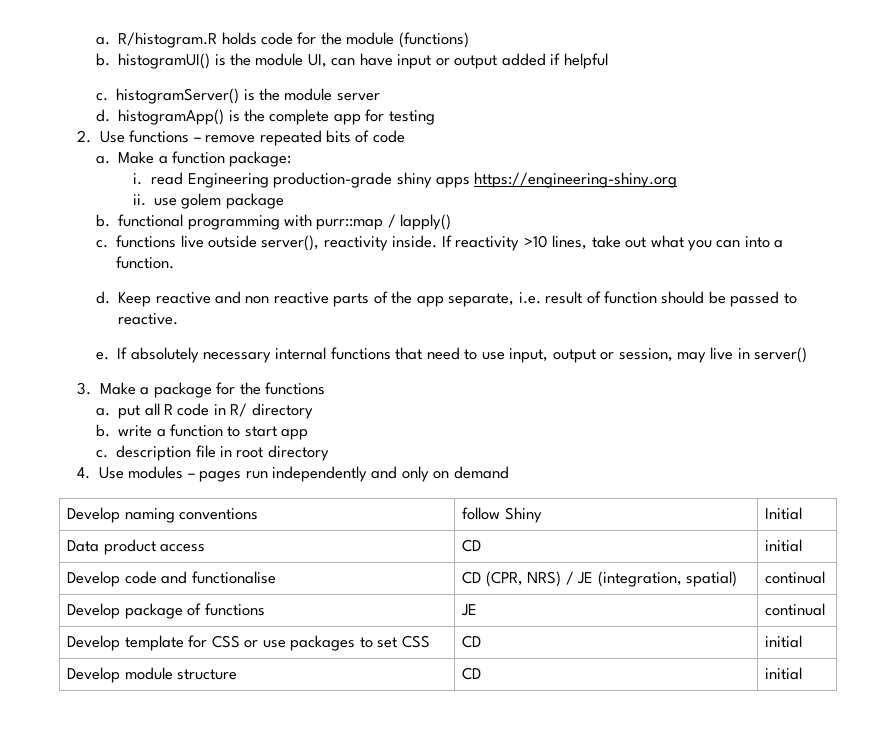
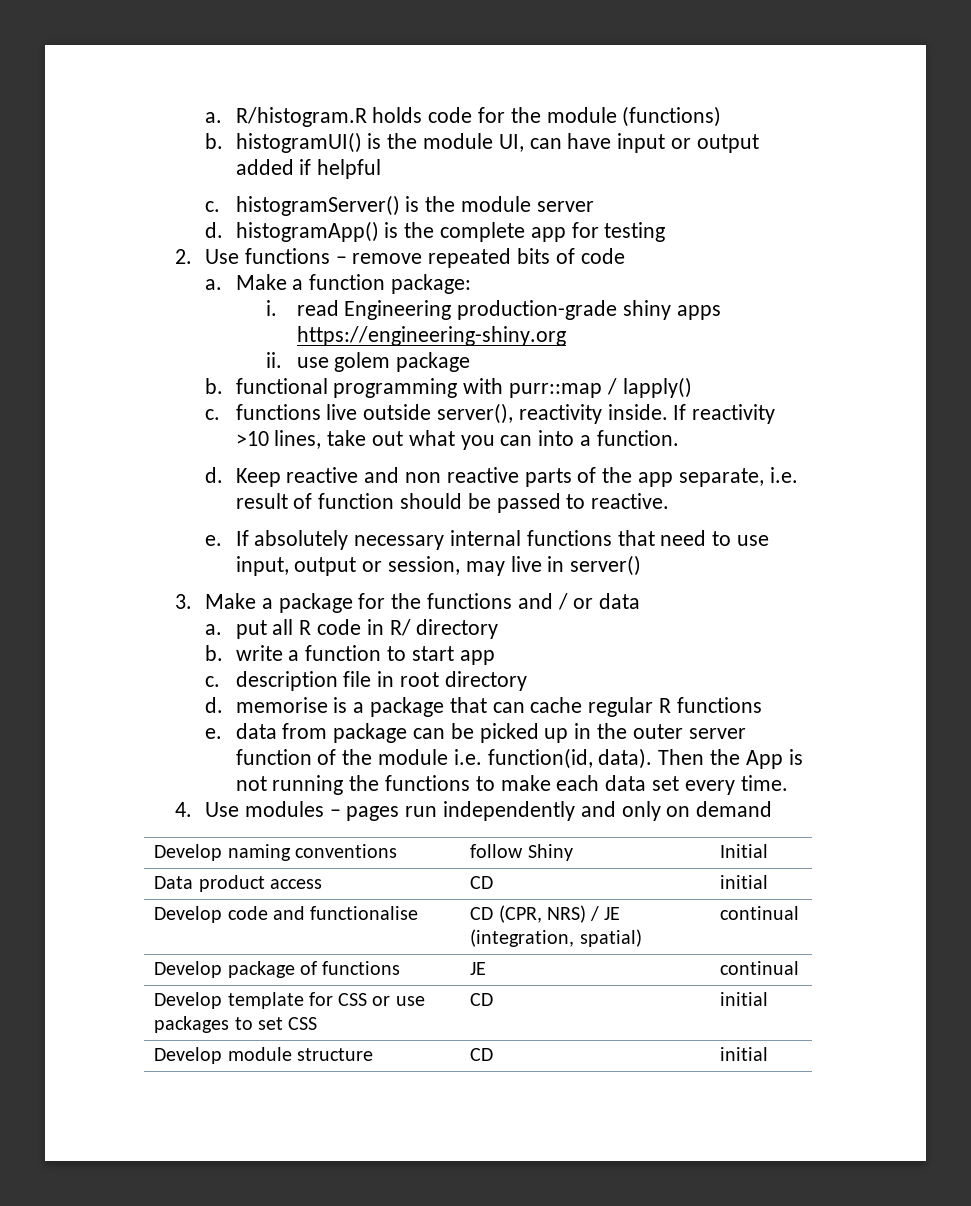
- 3. Make a package for the functions
+ 3. Make a package for the functions and / or data
+ d. memorise is a package that can cache regular R functions
+ e. data from package can be picked up in the outer server function of the module i.e. function(id, data). Then the App is not running the functions to make each data set every time.

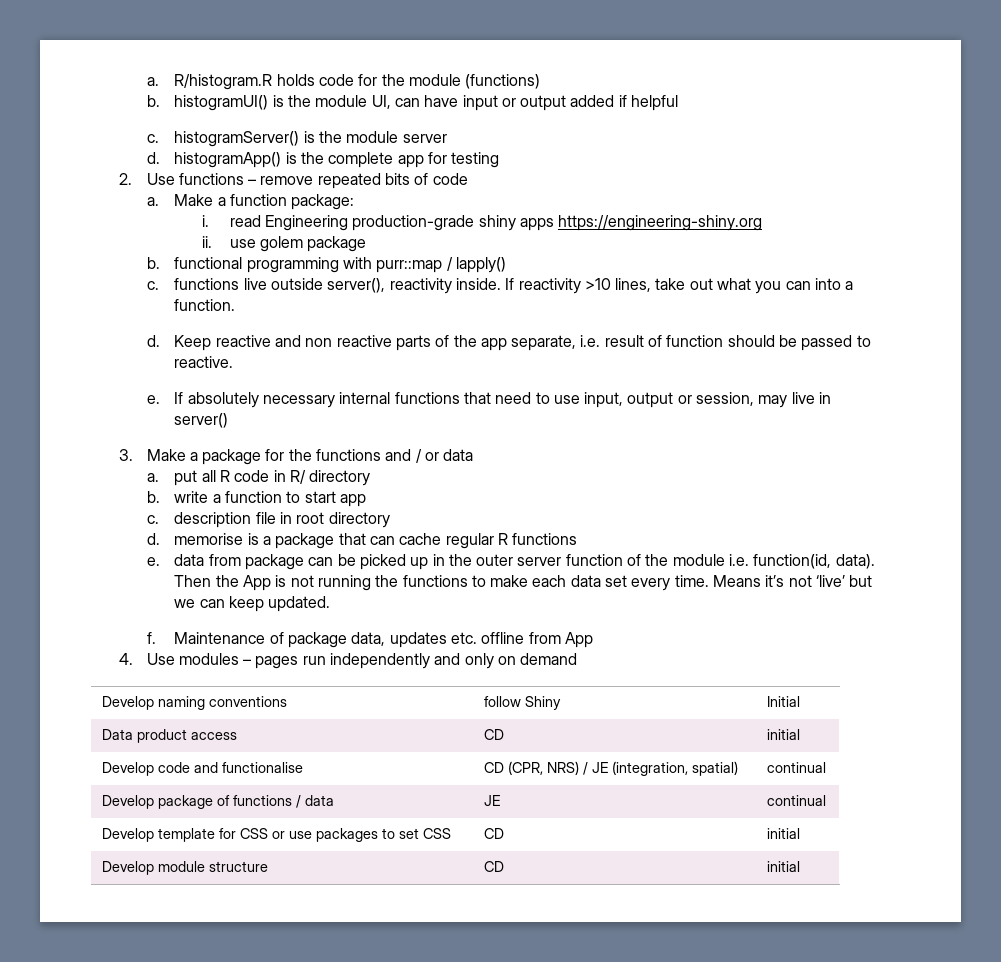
+ Means it’s not ‘live’ but we can keep updated.
+ f. Maintenance of package data, updates etc. offline from App
- Develop package of functions | JE | continual
+ Develop package of functions / data | JE | continual

